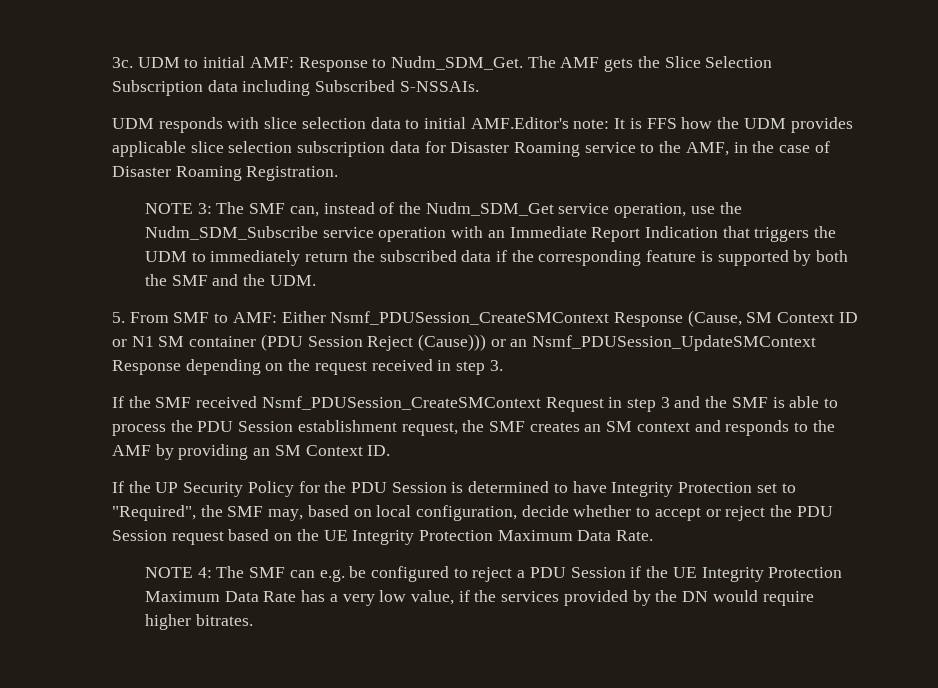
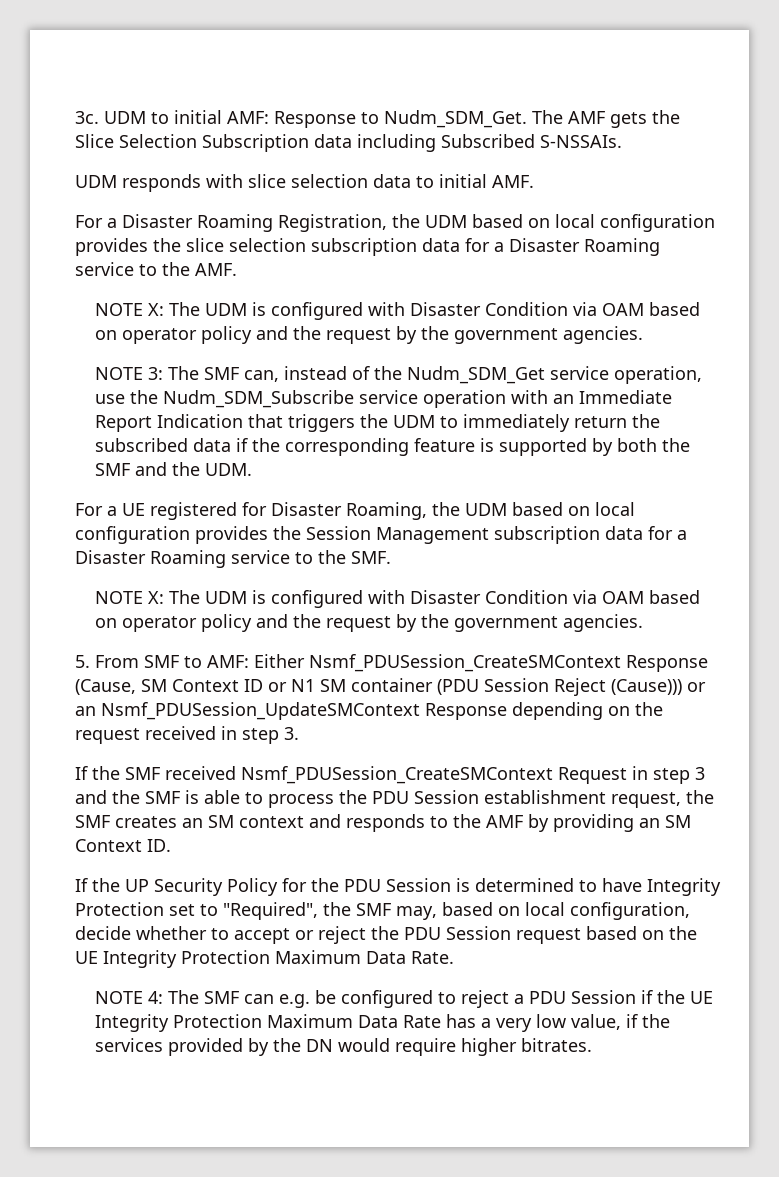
- UDM responds with slice selection data to initial AMF.Editor's note: It is FFS how the UDM provides applicable slice selection subscription data for Disaster Roaming service to the AMF, in the case of Disaster Roaming Registration.
+ UDM responds with slice selection data to initial AMF.
+ For a Disaster Roaming Registration, the UDM based on local configuration provides the slice selection subscription data for a Disaster Roaming service to the AMF.
+ NOTE X: The UDM is configured with Disaster Condition via OAM based on operator policy and the request by the government agencies.
+ For a UE registered for Disaster Roaming, the UDM based on local configuration provides the Session Management subscription data for a Disaster Roaming service to the SMF.
+ NOTE X: The UDM is configured with Disaster Condition via OAM based on operator policy and the request by the government agencies.

